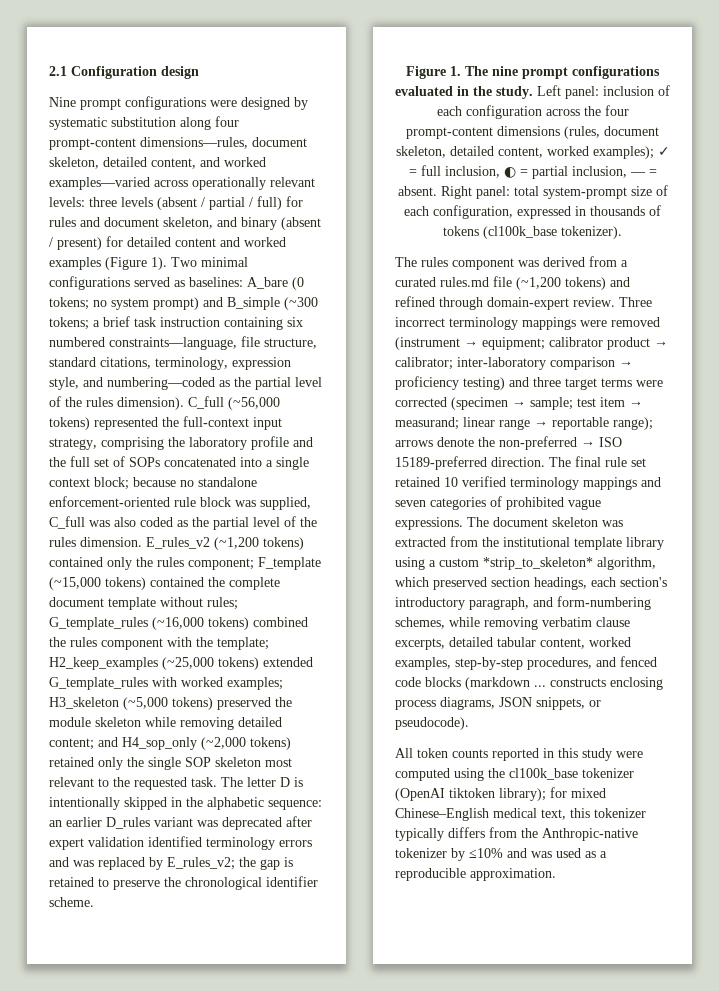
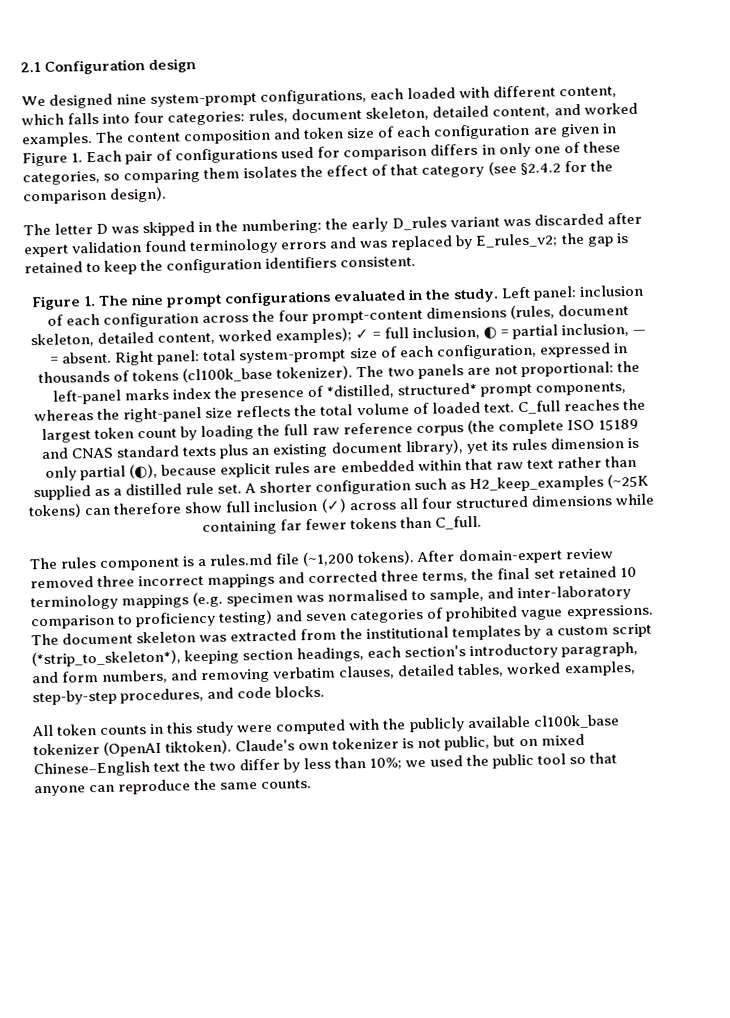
- Nine prompt configurations were designed by systematic substitution along four prompt-content dimensions—rules, document skeleton, detailed content, and worked examples—varied across operationally relevant levels: three levels (absent / partial / full) for rules and document skeleton, and binary (absent / present) for detailed content and worked examples (Figure 1). Two minimal configurations served as baselines: A_bare (0 tokens; no system prompt) and B_simple (~300 tokens; a brief task instruction containing six numbered constraints—language, file structure, standard citations, terminology, expression style, and numbering—coded as the partial level of the rules dimension). C_full (~56,000 tokens) represented the full-context input strategy, comprising the laboratory profile and the full set of SOPs concatenated into a single context block; because no standalone enforcement-oriented rule block was supplied, C_full was also coded as the partial level of the rules dimension. E_rules_v2 (~1,200 tokens) contained only the rules component; F_template (~15,000 tokens) contained the complete document template without rules; G_template_rules (~16,000 tokens) combined the rules component with the template; H2_keep_examples (~25,000 tokens) extended G_template_rules with worked examples; H3_skeleton (~5,000 tokens) preserved the module skeleton while removing detailed content; and H4_sop_only (~2,000 tokens) retained only the single SOP skeleton most relevant to the requested task. The letter D is intentionally skipped in the alphabetic sequence: an earlier D_rules variant was deprecated after expert validation identified terminology errors and was replaced by E_rules_v2; the gap is retained to preserve the chronological identifier scheme.
+ We designed nine system-prompt configurations, each loaded with different content, which falls into four categories: rules, document skeleton, detailed content, and worked examples. The content composition and token size of each configuration are given in Figure 1. Each pair of configurations used for comparison differs in only one of these categories, so comparing them isolates the effect of that category (see §2.4.2 for the comparison design).
+ The letter D was skipped in the numbering: the early D_rules variant was discarded after expert validation found terminology errors and was replaced by E_rules_v2; the gap is retained to keep the configuration identifiers consistent.
- Right panel: total system-prompt size of each configuration, expressed in thousands of tokens (cl100k_base tokenizer).
- The rules component was derived from a curated rules.md file (~1,200 tokens) and refined through domain-expert review. Three incorrect terminology mappings were removed (instrument → equipment; calibrator product → calibrator; inter-laboratory comparison → proficiency testing) and three target terms were corrected (specimen → sample; test item → measurand; linear range → reportable range); arrows denote the non-preferred → ISO 15189-preferred direction. The final rule set retained 10 verified terminology mappings and seven categories of prohibited vague expressions.
+ Right panel: total system-prompt size of each configuration, expressed in thousands of tokens (cl100k_base tokenizer). The two panels are not proportional: the left-panel marks index the presence of *distilled, structured* prompt components, whereas the right-panel size reflects the total volume of loaded text. C_full reaches the largest token count by loading the full raw reference corpus (the complete ISO 15189 and CNAS standard texts plus an existing document library), yet its rules dimension is only partial (◐), because explicit rules are embedded within that raw text rather than supplied as a distilled rule set. A shorter configuration such as H2_keep_examples (~25K tokens) can therefore show full inclusion (✓) across all four structured dimensions while containing far fewer tokens than C_full.
+ The rules component is a rules.md file (~1,200 tokens). After domain-expert review removed three incorrect mappings and corrected three terms, the final set retained 10 terminology mappings (e.g. specimen was normalised to sample, and inter-laboratory comparison to proficiency testing) and seven categories of prohibited vague expressions.
- The document skeleton was extracted from the institutional template library using a custom *strip_to_skeleton* algorithm, which preserved section headings, each section's introductory paragraph, and form-numbering schemes, while removing verbatim clause excerpts, detailed tabular content, worked examples, step-by-step procedures, and fenced code blocks (markdown ... constructs enclosing process diagrams, JSON snippets, or pseudocode).
+ The document skeleton was extracted from the institutional templates by a custom script (*strip_to_skeleton*), keeping section headings, each section's introductory paragraph, and form numbers, and removing verbatim clauses, detailed tables, worked examples, step-by-step procedures, and code blocks.
- All token counts reported in this study were computed using the cl100k_base tokenizer (OpenAI tiktoken library); for mixed Chinese–English medical text, this tokenizer typically differs from the Anthropic-native tokenizer by ≤10% and was used as a reproducible approximation.
+ All token counts in this study were computed with the publicly available cl100k_base tokenizer (OpenAI tiktoken). Claude's own tokenizer is not public, but on mixed Chinese–English text the two differ by less than 10%; we used the public tool so that anyone can reproduce the same counts.

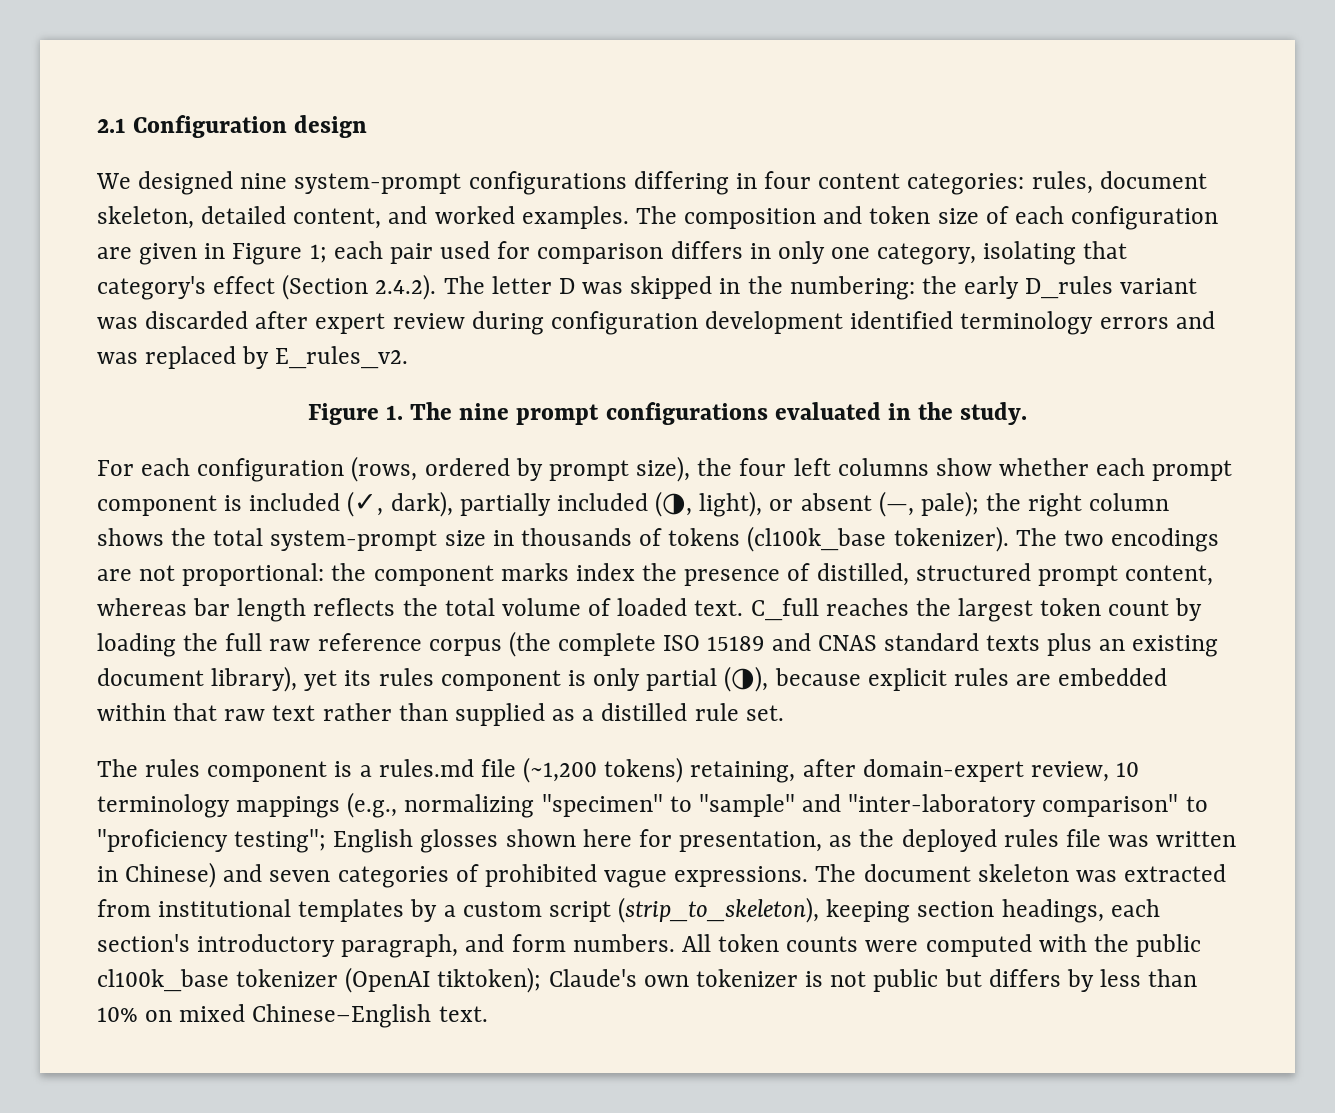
- We designed nine system-prompt configurations, each loaded with different content, which falls into four categories: rules, document skeleton, detailed content, and worked examples.
+ We designed nine system-prompt configurations differing in four content categories: rules, document skeleton, detailed content, and worked examples.
- The content composition and token size of each configuration are given in Figure 1. Each pair of configurations used for comparison differs in only one of these categories, so comparing them isolates the effect of that category (see §2.4.2 for the comparison design).
- The letter D was skipped in the numbering: the early D_rules variant was discarded after expert validation found terminology errors and was replaced by E_rules_v2; the gap is retained to keep the configuration identifiers consistent.
+ The composition and token size of each configuration are given in Figure 1; each pair used for comparison differs in only one category, isolating that category's effect (Section 2.4.2). The letter D was skipped in the numbering: the early D_rules variant was discarded after expert review during configuration development identified terminology errors and was replaced by E_rules_v2.
- Figure 1. The nine prompt configurations evaluated in the study. Left panel: inclusion of each configuration across the four prompt-content dimensions (rules, document skeleton, detailed content, worked examples); ✓ = full inclusion, ◐ = partial inclusion, — = absent. Right panel: total system-prompt size of each configuration, expressed in thousands of tokens (cl100k_base tokenizer).
+ Figure 1. The nine prompt configurations evaluated in the study.
+ For each configuration (rows, ordered by prompt size), the four left columns show whether each prompt component is included (✓, dark), partially included (◑, light), or absent (—, pale); the right column shows the total system-prompt size in thousands of tokens (cl100k_base tokenizer).
- The two panels are not proportional: the left-panel marks index the presence of *distilled, structured* prompt components, whereas the right-panel size reflects the total volume of loaded text.
+ The two encodings are not proportional: the component marks index the presence of distilled, structured prompt content, whereas bar length reflects the total volume of loaded text.
- C_full reaches the largest token count by loading the full raw reference corpus (the complete ISO 15189 and CNAS standard texts plus an existing document library), yet its rules dimension is only partial (◐), because explicit rules are embedded within that raw text rather than supplied as a distilled rule set. A shorter configuration such as H2_keep_examples (~25K tokens) can therefore show full inclusion (✓) across all four structured dimensions while containing far fewer tokens than C_full.
+ C_full reaches the largest token count by loading the full raw reference corpus (the complete ISO 15189 and CNAS standard texts plus an existing document library), yet its rules component is only partial (◑), because explicit rules are embedded within that raw text rather than supplied as a distilled rule set.
- The rules component is a rules.md file (~1,200 tokens). After domain-expert review removed three incorrect mappings and corrected three terms, the final set retained 10 terminology mappings (e.g. specimen was normalised to sample, and inter-laboratory comparison to proficiency testing) and seven categories of prohibited vague expressions.
+ The rules component is a rules.md file (~1,200 tokens) retaining, after domain-expert review, 10 terminology mappings (e.g., normalizing "specimen" to "sample" and "inter-laboratory comparison" to "proficiency testing"; English glosses shown here for presentation, as the deployed rules file was written in Chinese) and seven categories of prohibited vague expressions.
- The document skeleton was extracted from the institutional templates by a custom script (*strip_to_skeleton*), keeping section headings, each section's introductory paragraph, and form numbers, and removing verbatim clauses, detailed tables, worked examples, step-by-step procedures, and code blocks.
- All token counts in this study were computed with the publicly available cl100k_base tokenizer (OpenAI tiktoken). Claude's own tokenizer is not public, but on mixed Chinese–English text the two differ by less than 10%; we used the public tool so that anyone can reproduce the same counts.
+ The document skeleton was extracted from institutional templates by a custom script (strip_to_skeleton), keeping section headings, each section's introductory paragraph, and form numbers. All token counts were computed with the public cl100k_base tokenizer (OpenAI tiktoken); Claude's own tokenizer is not public but differs by less than 10% on mixed Chinese–English text.

